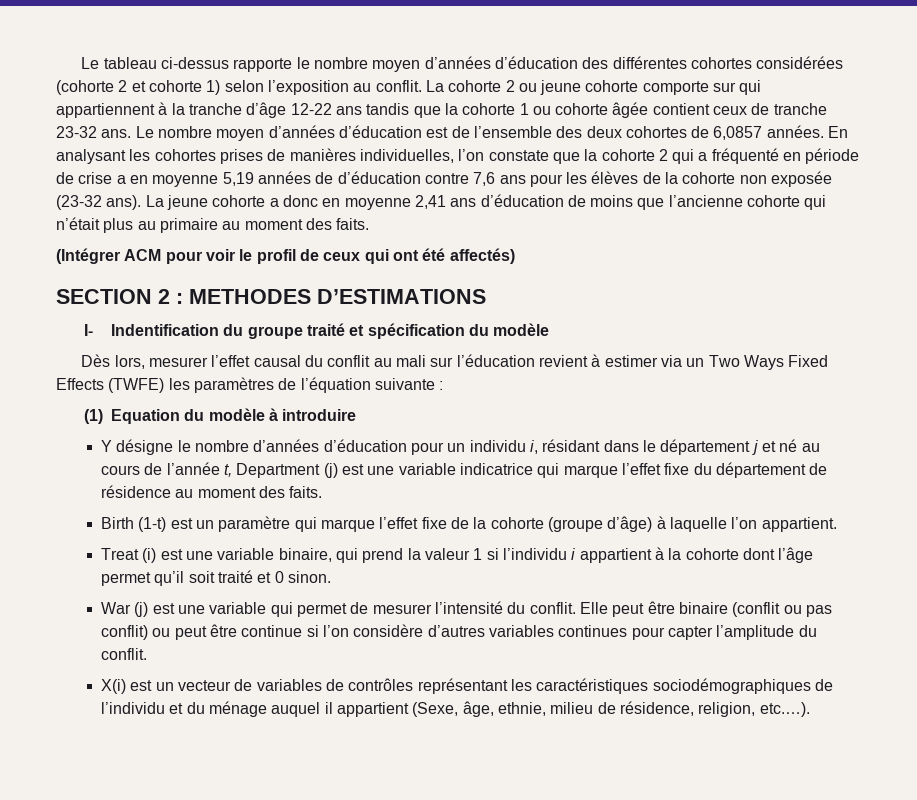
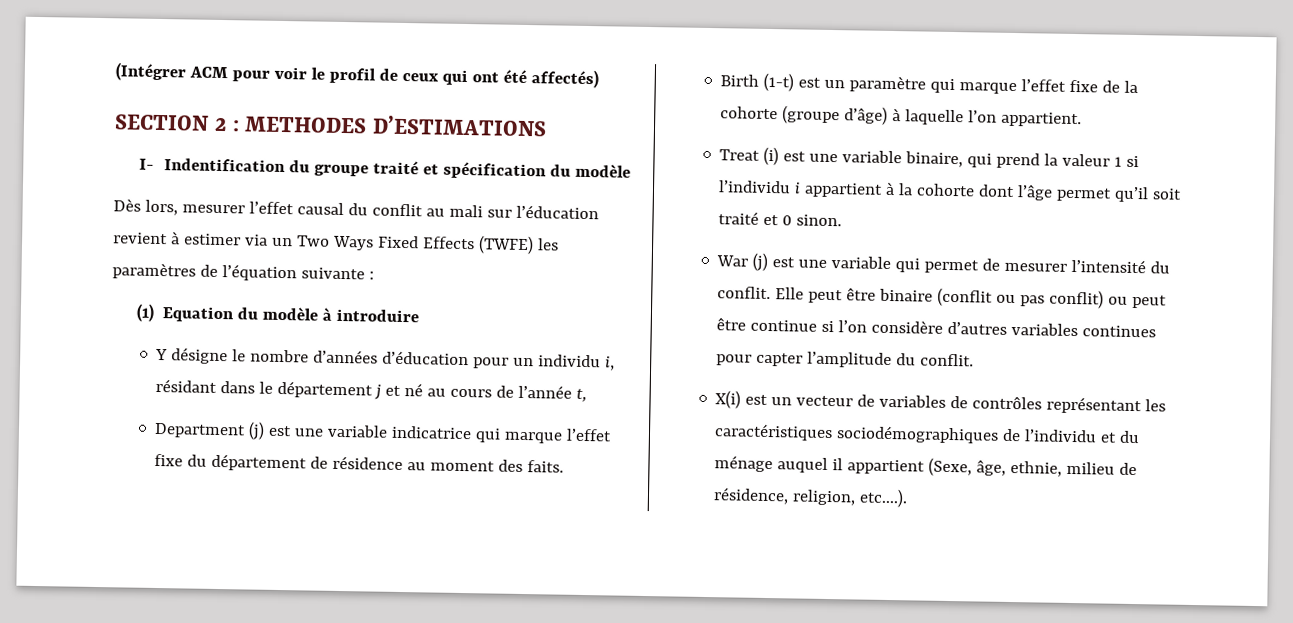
- Le tableau ci-dessus rapporte le nombre moyen d’années d’éducation des différentes cohortes considérées (cohorte 2 et cohorte 1) selon l’exposition au conflit. La cohorte 2 ou jeune cohorte comporte sur qui appartiennent à la tranche d’âge 12-22 ans tandis que la cohorte 1 ou cohorte âgée contient ceux de tranche 23-32 ans. Le nombre moyen d’années d’éducation est de l’ensemble des deux cohortes de 6,0857 années. En analysant les cohortes prises de manières individuelles, l’on constate que la cohorte 2 qui a fréquenté en période de crise a en moyenne 5,19 années de d’éducation contre 7,6 ans pour les élèves de la cohorte non exposée (23-32 ans). La jeune cohorte a donc en moyenne 2,41 ans d’éducation de moins que l’ancienne cohorte qui n’était plus au primaire au moment des faits.
- Y désigne le nombre d’années d’éducation pour un individu i, résidant dans le département j et né au cours de l’année t, Department (j) est une variable indicatrice qui marque l’effet fixe du département de résidence au moment des faits.
+ Y désigne le nombre d’années d’éducation pour un individu i, résidant dans le département j et né au cours de l’année t,
+ Department (j) est une variable indicatrice qui marque l’effet fixe du département de résidence au moment des faits.

